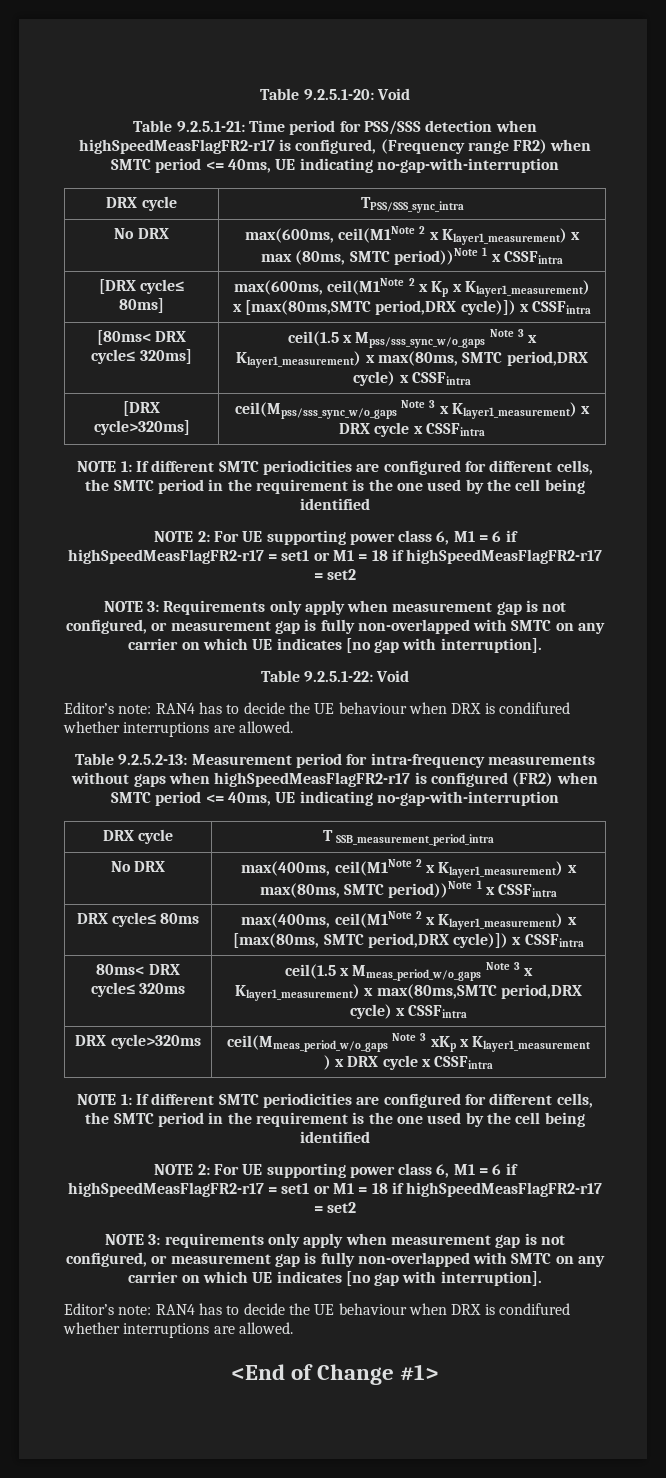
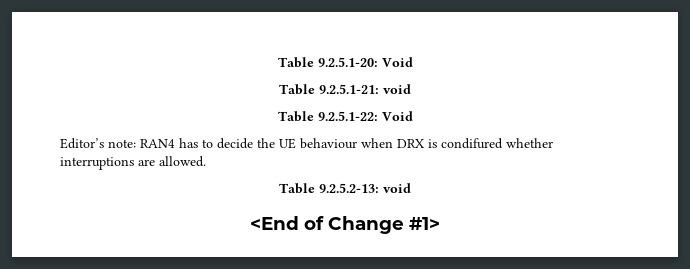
- Table 9.2.5.1-21: Time period for PSS/SSS detection when highSpeedMeasFlagFR2-r17 is configured, (Frequency range FR2) when SMTC period <= 40ms, UE indicating no-gap-with-interruption
- DRX cycle | TPSS/SSS_sync_intra
- No DRX | max(600ms, ceil(M1Note 2 x Klayer1_measurement) x max (80ms, SMTC period))Note 1 x CSSFintra
- [DRX cycle≤ 80ms] | max(600ms, ceil(M1Note 2 x Kp x Klayer1_measurement) x [max(80ms,SMTC period,DRX cycle)]) x CSSFintra
- [80ms< DRX cycle≤ 320ms] | ceil(1.5 x Mpss/sss_sync_w/o_gaps Note 3 x Klayer1_measurement) x max(80ms, SMTC period,DRX cycle) x CSSFintra
- [DRX cycle>320ms] | ceil(Mpss/sss_sync_w/o_gaps Note 3 x Klayer1_measurement) x DRX cycle x CSSFintra
- NOTE 1: If different SMTC periodicities are configured for different cells, the SMTC period in the requirement is the one used by the cell being identified
- NOTE 2: For UE supporting power class 6, M1 = 6 if highSpeedMeasFlagFR2-r17 = set1 or M1 = 18 if highSpeedMeasFlagFR2-r17 = set2
- NOTE 3: Requirements only apply when measurement gap is not configured, or measurement gap is fully non-overlapped with SMTC on any carrier on which UE indicates [no gap with interruption].
+ Table 9.2.5.1-21: void
- Table 9.2.5.2-13: Measurement period for intra-frequency measurements without gaps when highSpeedMeasFlagFR2-r17 is configured (FR2) when SMTC period <= 40ms, UE indicating no-gap-with-interruption
- DRX cycle | T SSB_measurement_period_intra
- No DRX | max(400ms, ceil(M1Note 2 x Klayer1_measurement) x max(80ms, SMTC period))Note 1 x CSSFintra
- DRX cycle≤ 80ms | max(400ms, ceil(M1Note 2 x Klayer1_measurement) x [max(80ms, SMTC period,DRX cycle)]) x CSSFintra
- 80ms< DRX cycle≤ 320ms | ceil(1.5 x Mmeas_period_w/o_gaps Note 3 x Klayer1_measurement) x max(80ms,SMTC period,DRX cycle) x CSSFintra
- DRX cycle>320ms | ceil(Mmeas_period_w/o_gaps Note 3 xKp x Klayer1_measurement ) x DRX cycle x CSSFintra
- NOTE 1: If different SMTC periodicities are configured for different cells, the SMTC period in the requirement is the one used by the cell being identified
- NOTE 2: For UE supporting power class 6, M1 = 6 if highSpeedMeasFlagFR2-r17 = set1 or M1 = 18 if highSpeedMeasFlagFR2-r17 = set2
- NOTE 3: requirements only apply when measurement gap is not configured, or measurement gap is fully non-overlapped with SMTC on any carrier on which UE indicates [no gap with interruption].
- Editor’s note: RAN4 has to decide the UE behaviour when DRX is condifured whether interruptions are allowed.
+ Table 9.2.5.2-13: void

